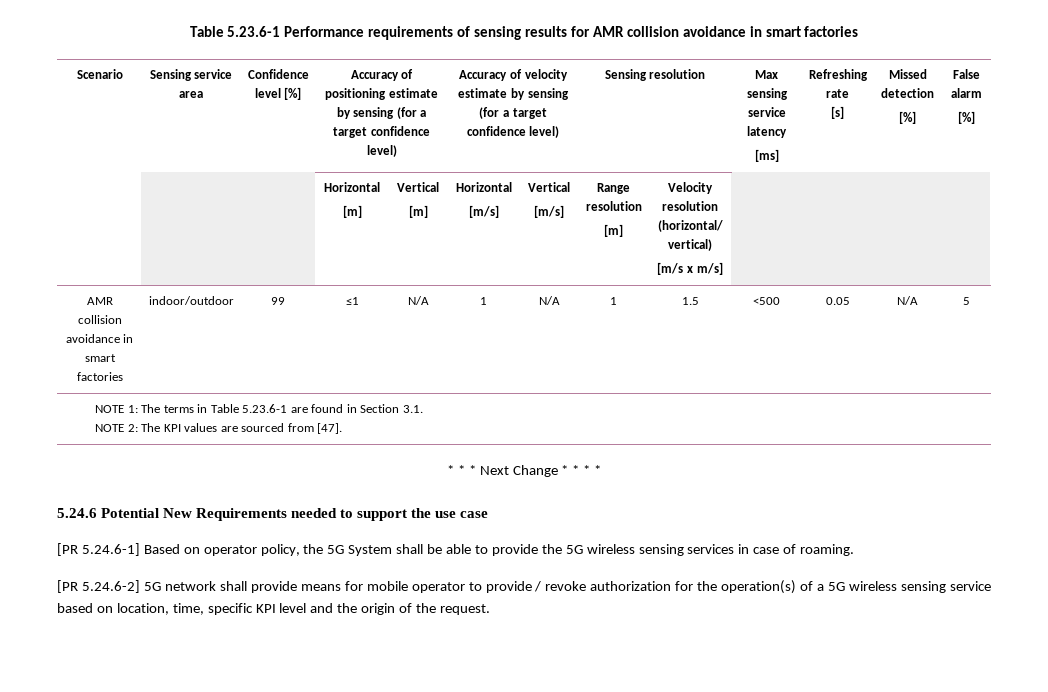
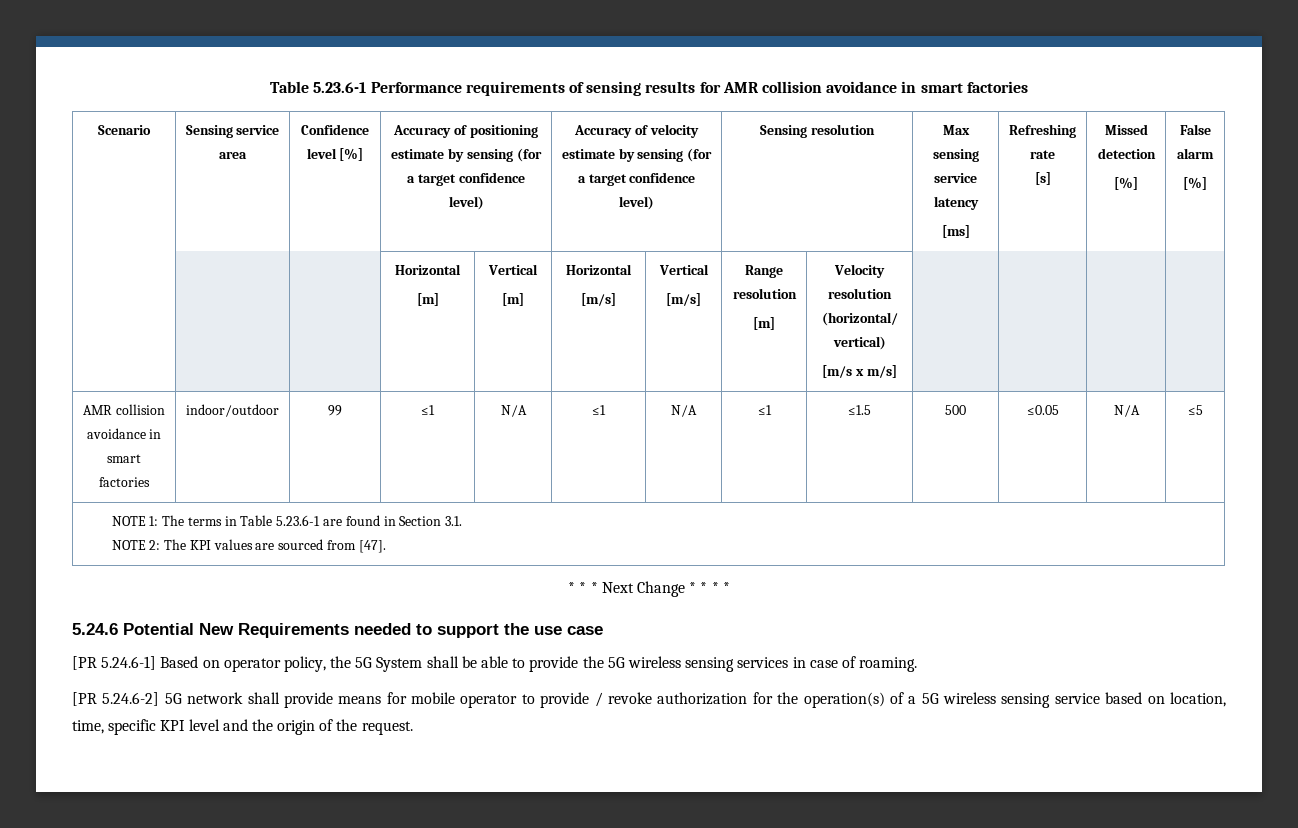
- AMR collision avoidance in smart factories | indoor/outdoor | 99 | ≤1 | N/A | 1 | N/A | 1 | 1.5 | ˂500 | 0.05 | N/A | 5
+ AMR collision avoidance in smart factories | indoor/outdoor | 99 | ≤1 | N/A | ≤1 | N/A | ≤1 | ≤1.5 | 500 | ≤0.05 | N/A | ≤5

